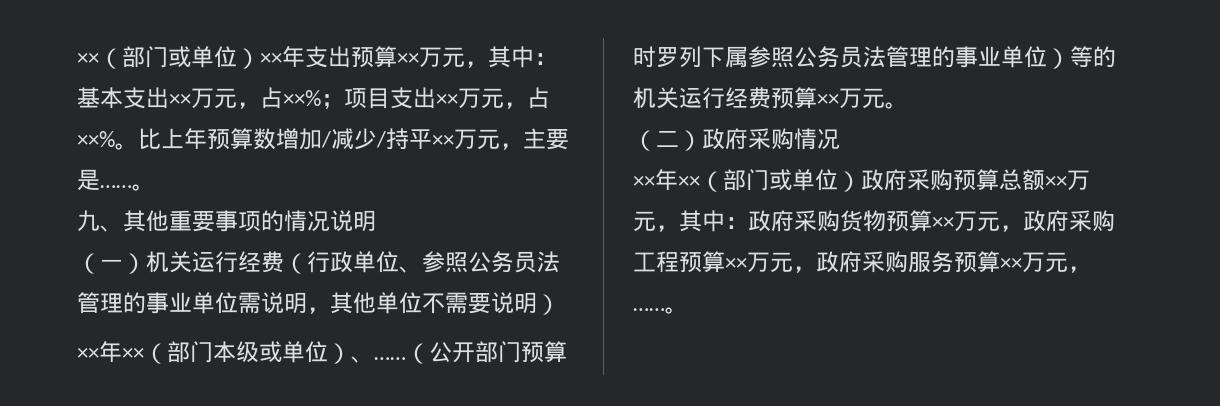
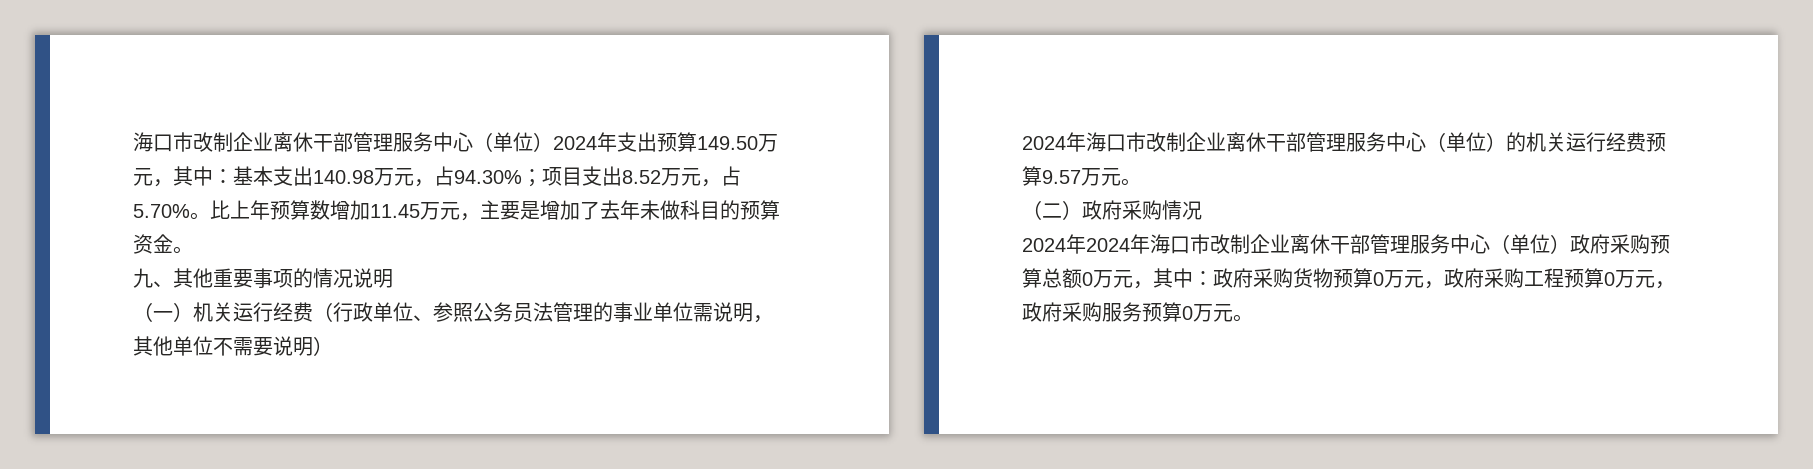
- ××（部门或单位）××年支出预算××万元，其中：基本支出××万元，占××%；项目支出××万元，占××%。
+ 海口市改制企业离休干部管理服务中心（单位）2024年支出预算149.50万元，其中：基本支出140.98万元，占94.30%；项目支出8.52万元，占5.70%。
- 比上年预算数增加/减少/持平××万元，主要是……。
+ 比上年预算数增加11.45万元，主要是增加了去年未做科目的预算资金。
- ××年××（部门本级或单位）、……（公开部门预算时罗列下属参照公务员法管理的事业单位）等的机关运行经费预算××万元。
+ 2024年海口市改制企业离休干部管理服务中心（单位）的机关运行经费预算9.57万元。
- ××年××（部门或单位）政府采购预算总额××万元，其中：政府采购货物预算××万元，政府采购工程预算××万元，政府采购服务预算××万元，……。
+ 2024年2024年海口市改制企业离休干部管理服务中心（单位）政府采购预算总额0万元，其中：政府采购货物预算0万元，政府采购工程预算0万元，政府采购服务预算0万元。

